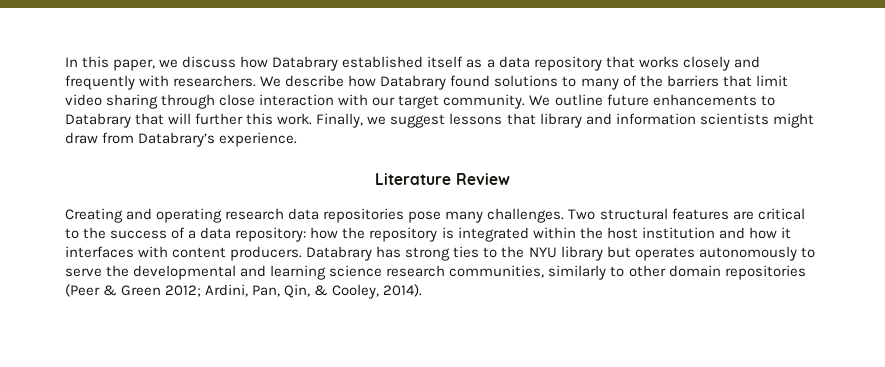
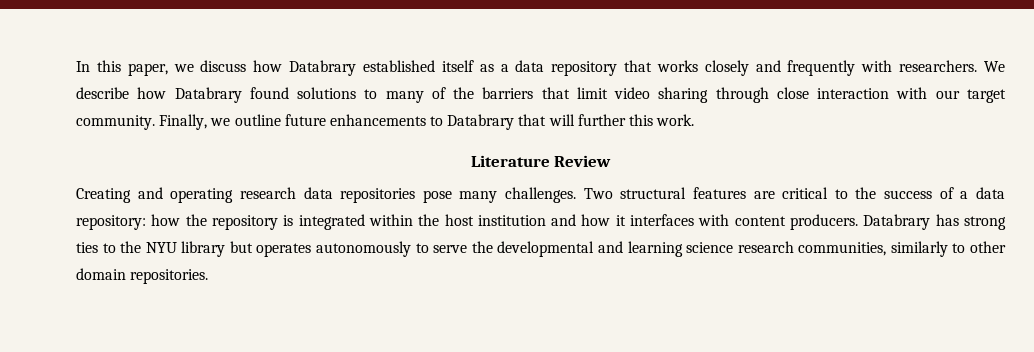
- We outline future enhancements to Databrary that will further this work. Finally, we suggest lessons that library and information scientists might draw from Databrary’s experience.
+ Finally, we outline future enhancements to Databrary that will further this work.
- Databrary has strong ties to the NYU library but operates autonomously to serve the developmental and learning science research communities, similarly to other domain repositories (Peer & Green 2012; Ardini, Pan, Qin, & Cooley, 2014).
+ Databrary has strong ties to the NYU library but operates autonomously to serve the developmental and learning science research communities, similarly to other domain repositories.

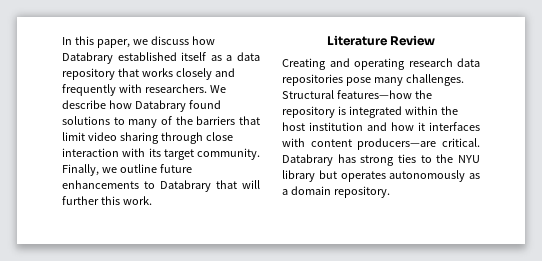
- We describe how Databrary found solutions to many of the barriers that limit video sharing through close interaction with our target community.
+ We describe how Databrary found solutions to many of the barriers that limit video sharing through close interaction with its target community.
- Two structural features are critical to the success of a data repository: how the repository is integrated within the host institution and how it interfaces with content producers.
+ Structural features—how the repository is integrated within the host institution and how it interfaces with content producers—are critical.
- Databrary has strong ties to the NYU library but operates autonomously to serve the developmental and learning science research communities, similarly to other domain repositories.
+ Databrary has strong ties to the NYU library but operates autonomously as a domain repository.

